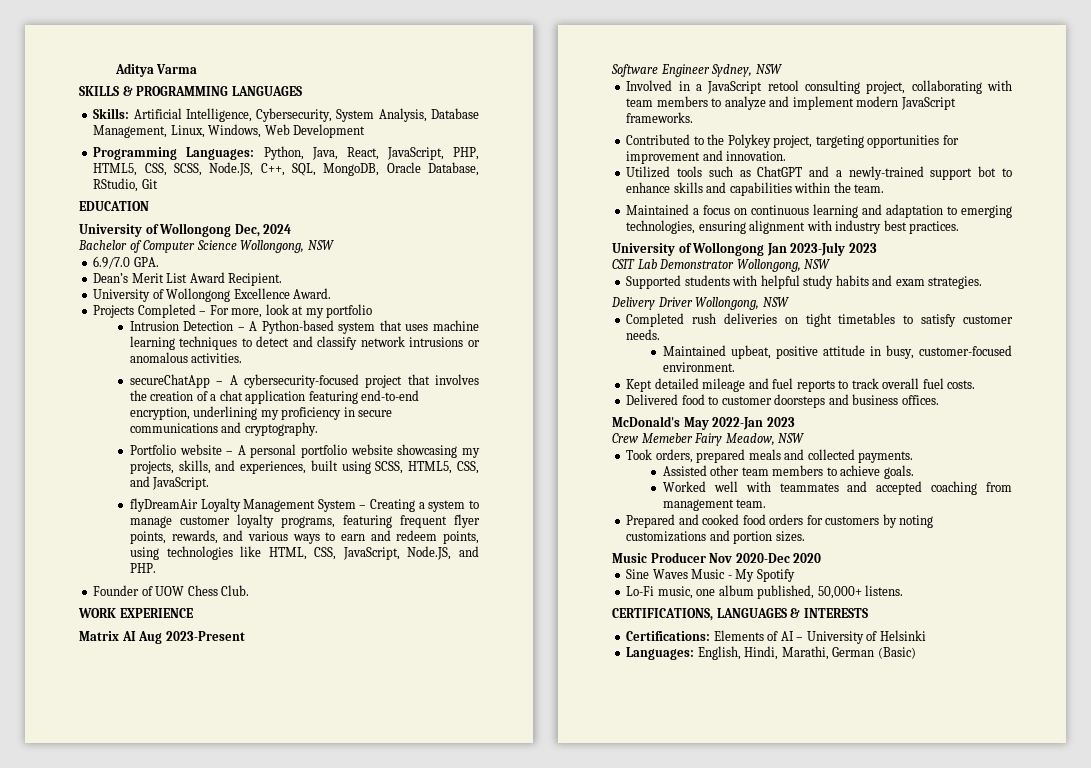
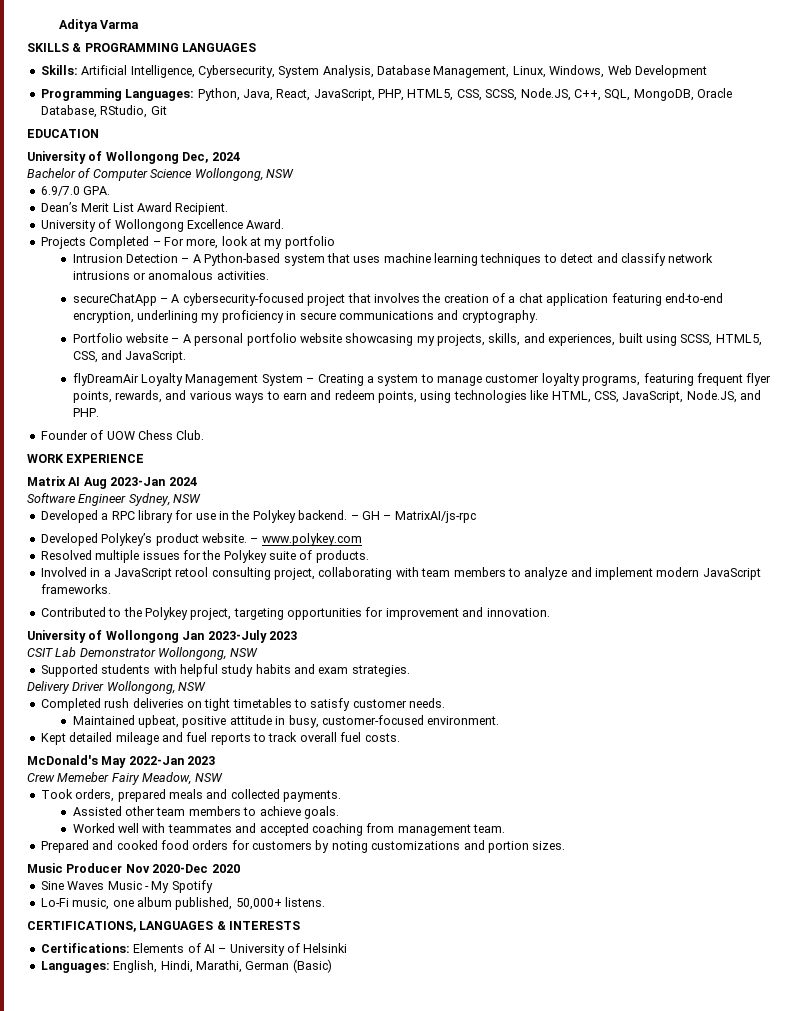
- Matrix AI Aug 2023-Present
+ Matrix AI Aug 2023-Jan 2024
+ Developed a RPC library for use in the Polykey backend. – GH – MatrixAI/js-rpc
+ Developed Polykey’s product website. – www.polykey.com
+ Resolved multiple issues for the Polykey suite of products.
- Utilized tools such as ChatGPT and a newly-trained support bot to enhance skills and capabilities within the team.
- Maintained a focus on continuous learning and adaptation to emerging technologies, ensuring alignment with industry best practices.
- Delivered food to customer doorsteps and business offices.

